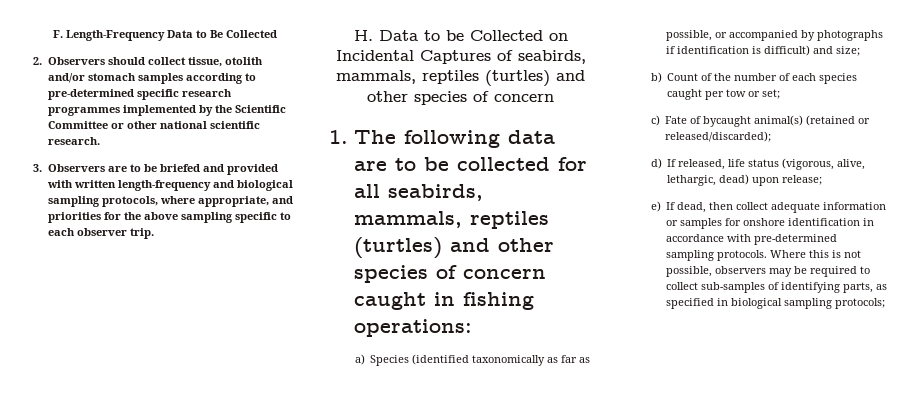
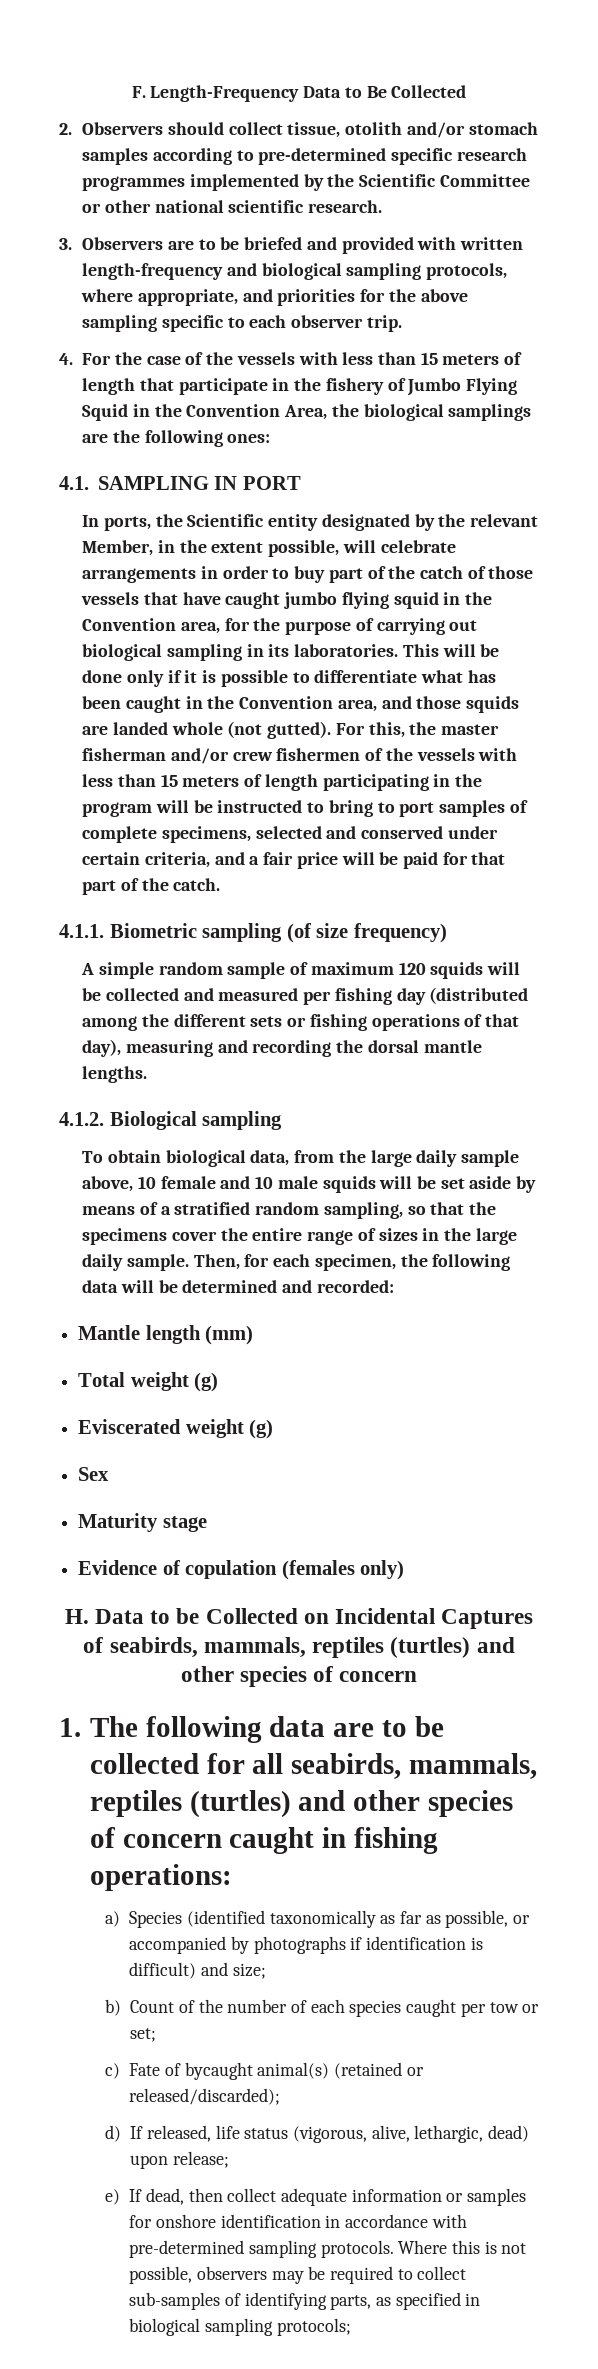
+ 4. For the case of the vessels with less than 15 meters of length that participate in the fishery of Jumbo Flying Squid in the Convention Area, the biological samplings are the following ones:
+ 4.1. SAMPLING IN PORT
+ In ports, the Scientific entity designated by the relevant Member, in the extent possible, will celebrate arrangements in order to buy part of the catch of those vessels that have caught jumbo flying squid in the Convention area, for the purpose of carrying out biological sampling in its laboratories. This will be done only if it is possible to differentiate what has been caught in the Convention area, and those squids are landed whole (not gutted). For this, the master fisherman and/or crew fishermen of the vessels with less than 15 meters of length participating in the program will be instructed to bring to port samples of complete specimens, selected and conserved under certain criteria, and a fair price will be paid for that part of the catch.
+ 4.1.1. Biometric sampling (of size frequency)
+ A simple random sample of maximum 120 squids will be collected and measured per fishing day (distributed among the different sets or fishing operations of that day), measuring and recording the dorsal mantle lengths.
+ 4.1.2. Biological sampling
+ To obtain biological data, from the large daily sample above, 10 female and 10 male squids will be set aside by means of a stratified random sampling, so that the specimens cover the entire range of sizes in the large daily sample. Then, for each specimen, the following data will be determined and recorded:
+ Mantle length (mm)
+ Total weight (g)
+ Eviscerated weight (g)
+ Sex
+ Maturity stage
+ Evidence of copulation (females only)

